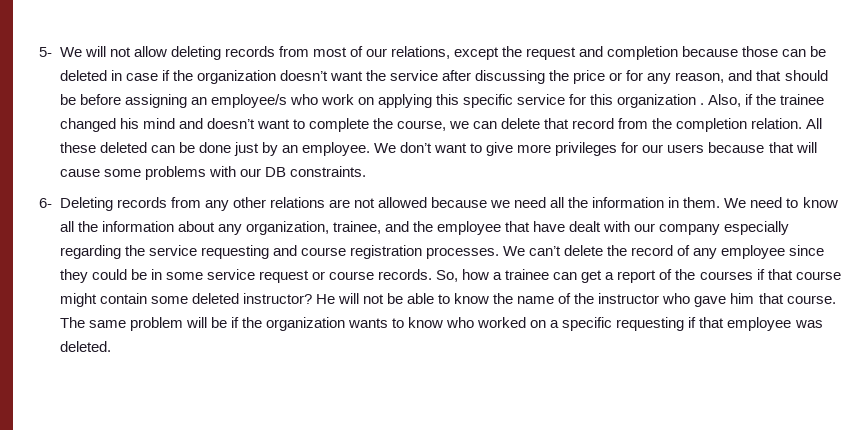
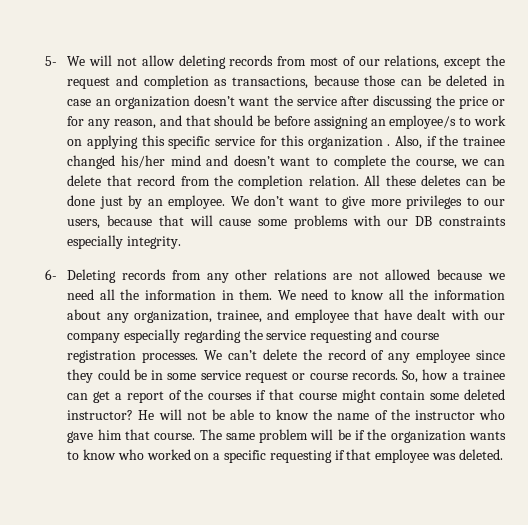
- 5- We will not allow deleting records from most of our relations, except the request and completion because those can be deleted in case if the organization doesn’t want the service after discussing the price or for any reason, and that should be before assigning an employee/s who work on applying this specific service for this organization .
+ 5- We will not allow deleting records from most of our relations, except the request and completion as transactions, because those can be deleted in case an organization doesn’t want the service after discussing the price or for any reason, and that should be before assigning an employee/s to work on applying this specific service for this organization .
- Also, if the trainee changed his mind and doesn’t want to complete the course, we can delete that record from the completion relation.
+ Also, if the trainee changed his/her mind and doesn’t want to complete the course, we can delete that record from the completion relation.
- All these deleted can be done just by an employee.
+ All these deletes can be done just by an employee.
- We don’t want to give more privileges for our users because that will cause some problems with our DB constraints.
+ We don’t want to give more privileges to our users, because that will cause some problems with our DB constraints especially integrity.
- We need to know all the information about any organization, trainee, and the employee that have dealt with our company especially regarding the service requesting and course registration processes.
+ We need to know all the information about any organization, trainee, and employee that have dealt with our company especially regarding the service requesting and course registration processes.

